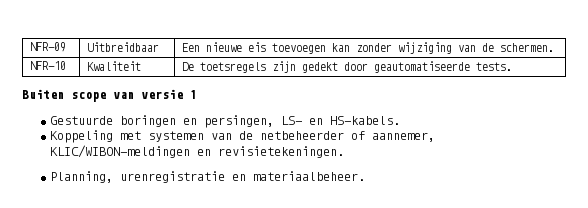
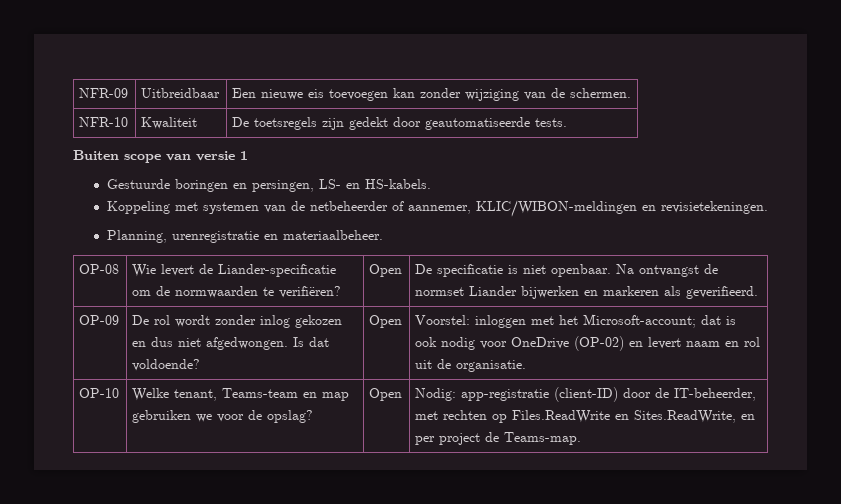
+ OP-08 | Wie levert de Liander-specificatie om de normwaarden te verifiëren? | Open | De specificatie is niet openbaar. Na ontvangst de normset Liander bijwerken en markeren als geverifieerd.
+ OP-09 | De rol wordt zonder inlog gekozen en dus niet afgedwongen. Is dat voldoende? | Open | Voorstel: inloggen met het Microsoft-account; dat is ook nodig voor OneDrive (OP-02) en levert naam en rol uit de organisatie.
+ OP-10 | Welke tenant, Teams-team en map gebruiken we voor de opslag? | Open | Nodig: app-registratie (client-ID) door de IT-beheerder, met rechten op Files.ReadWrite en Sites.ReadWrite, en per project de Teams-map.

